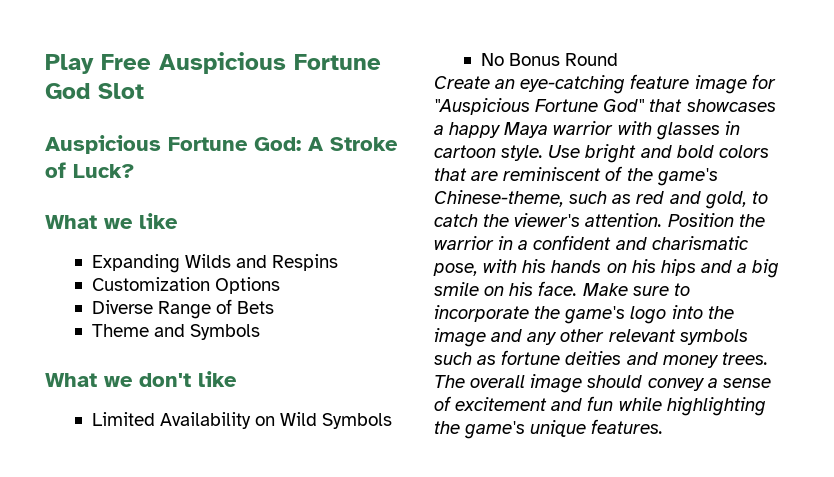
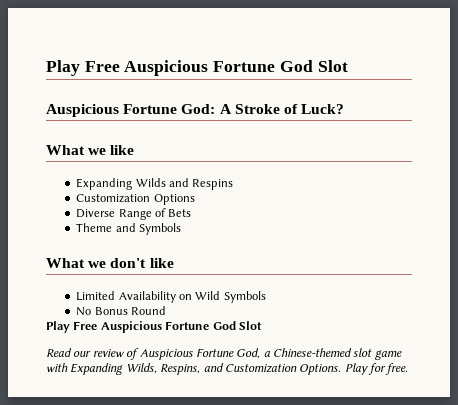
  No Bonus Round
- Create an eye-catching feature image for "Auspicious Fortune God" that showcases a happy Maya warrior with glasses in cartoon style. Use bright and bold colors that are reminiscent of the game's Chinese-theme, such as red and gold, to catch the viewer's attention. Position the warrior in a confident and charismatic pose, with his hands on his hips and a big smile on his face. Make sure to incorporate the game's logo into the image and any other relevant symbols such as fortune deities and money trees. The overall image should convey a sense of excitement and fun while highlighting the game's unique features.
+ Play Free Auspicious Fortune God Slot
+ Read our review of Auspicious Fortune God, a Chinese-themed slot game with Expanding Wilds, Respins, and Customization Options. Play for free.

